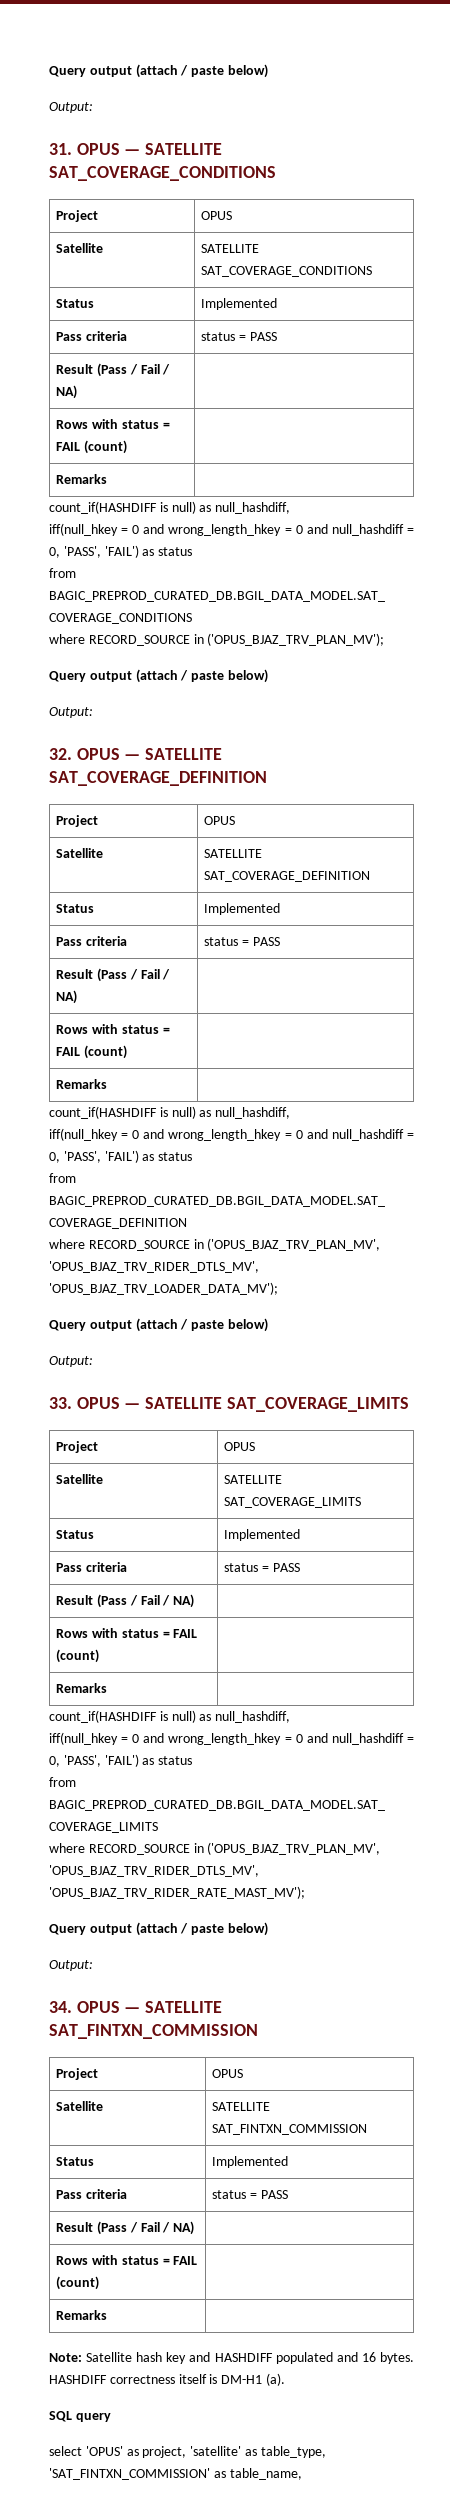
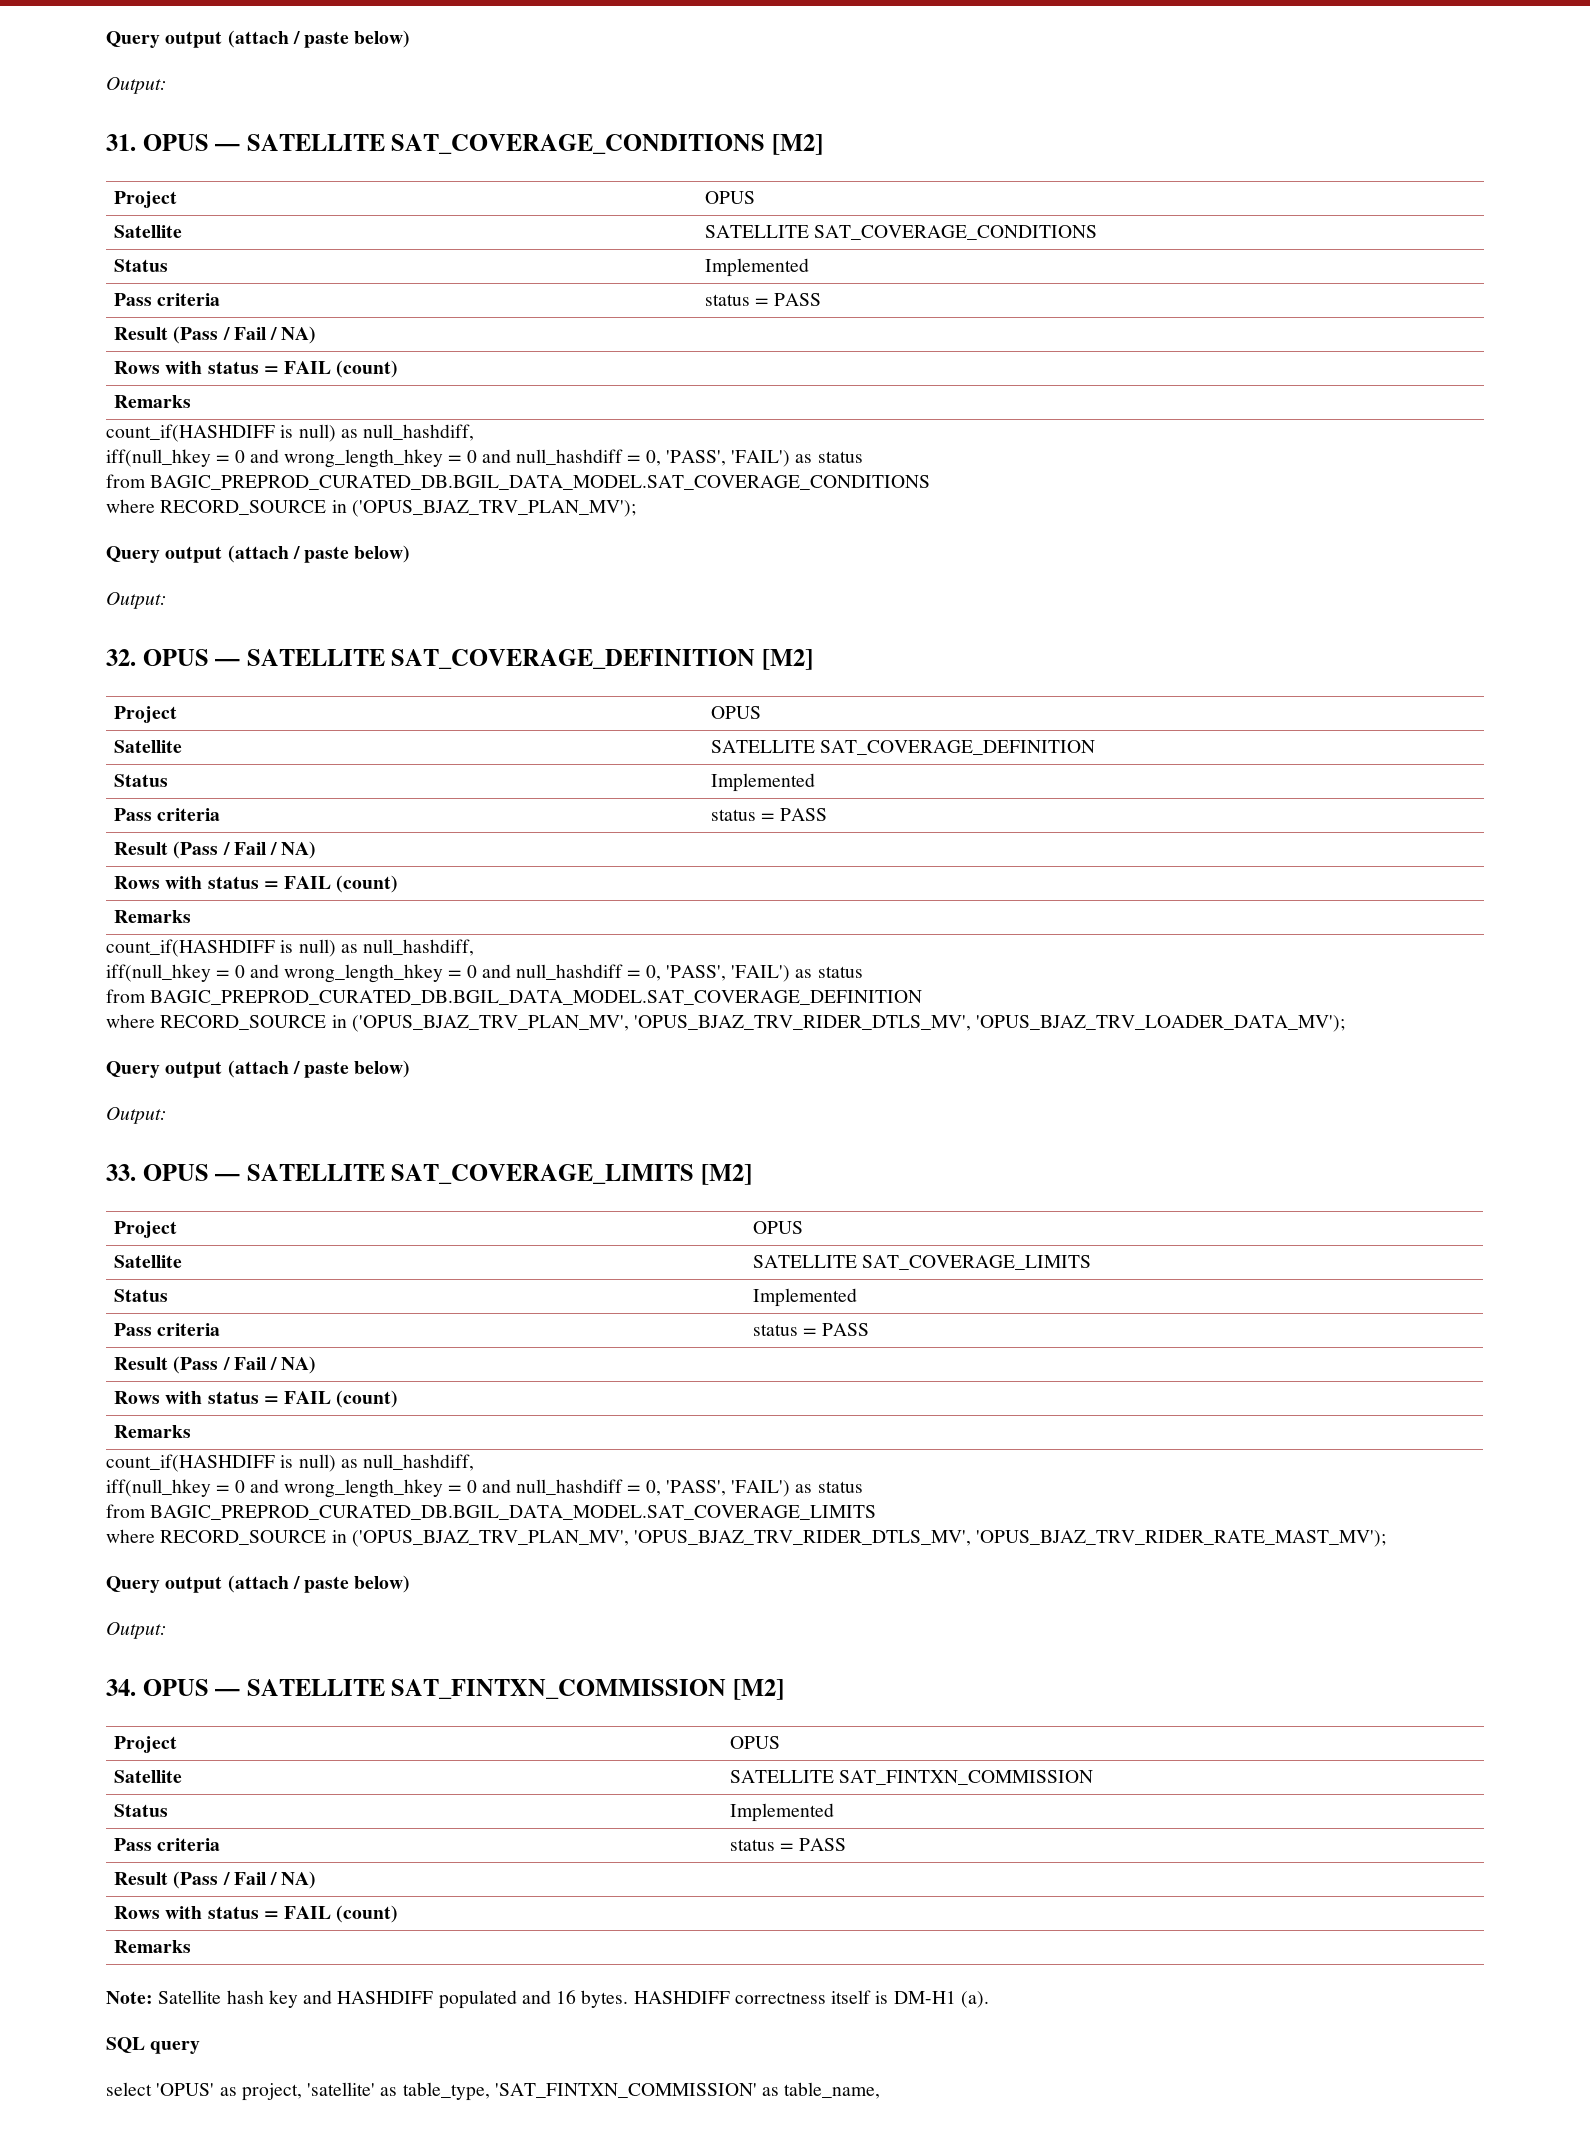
- 31. OPUS — SATELLITE SAT_COVERAGE_CONDITIONS
+ 31. OPUS — SATELLITE SAT_COVERAGE_CONDITIONS [M2]
- 32. OPUS — SATELLITE SAT_COVERAGE_DEFINITION
+ 32. OPUS — SATELLITE SAT_COVERAGE_DEFINITION [M2]
- 33. OPUS — SATELLITE SAT_COVERAGE_LIMITS
+ 33. OPUS — SATELLITE SAT_COVERAGE_LIMITS [M2]
- 34. OPUS — SATELLITE SAT_FINTXN_COMMISSION
+ 34. OPUS — SATELLITE SAT_FINTXN_COMMISSION [M2]

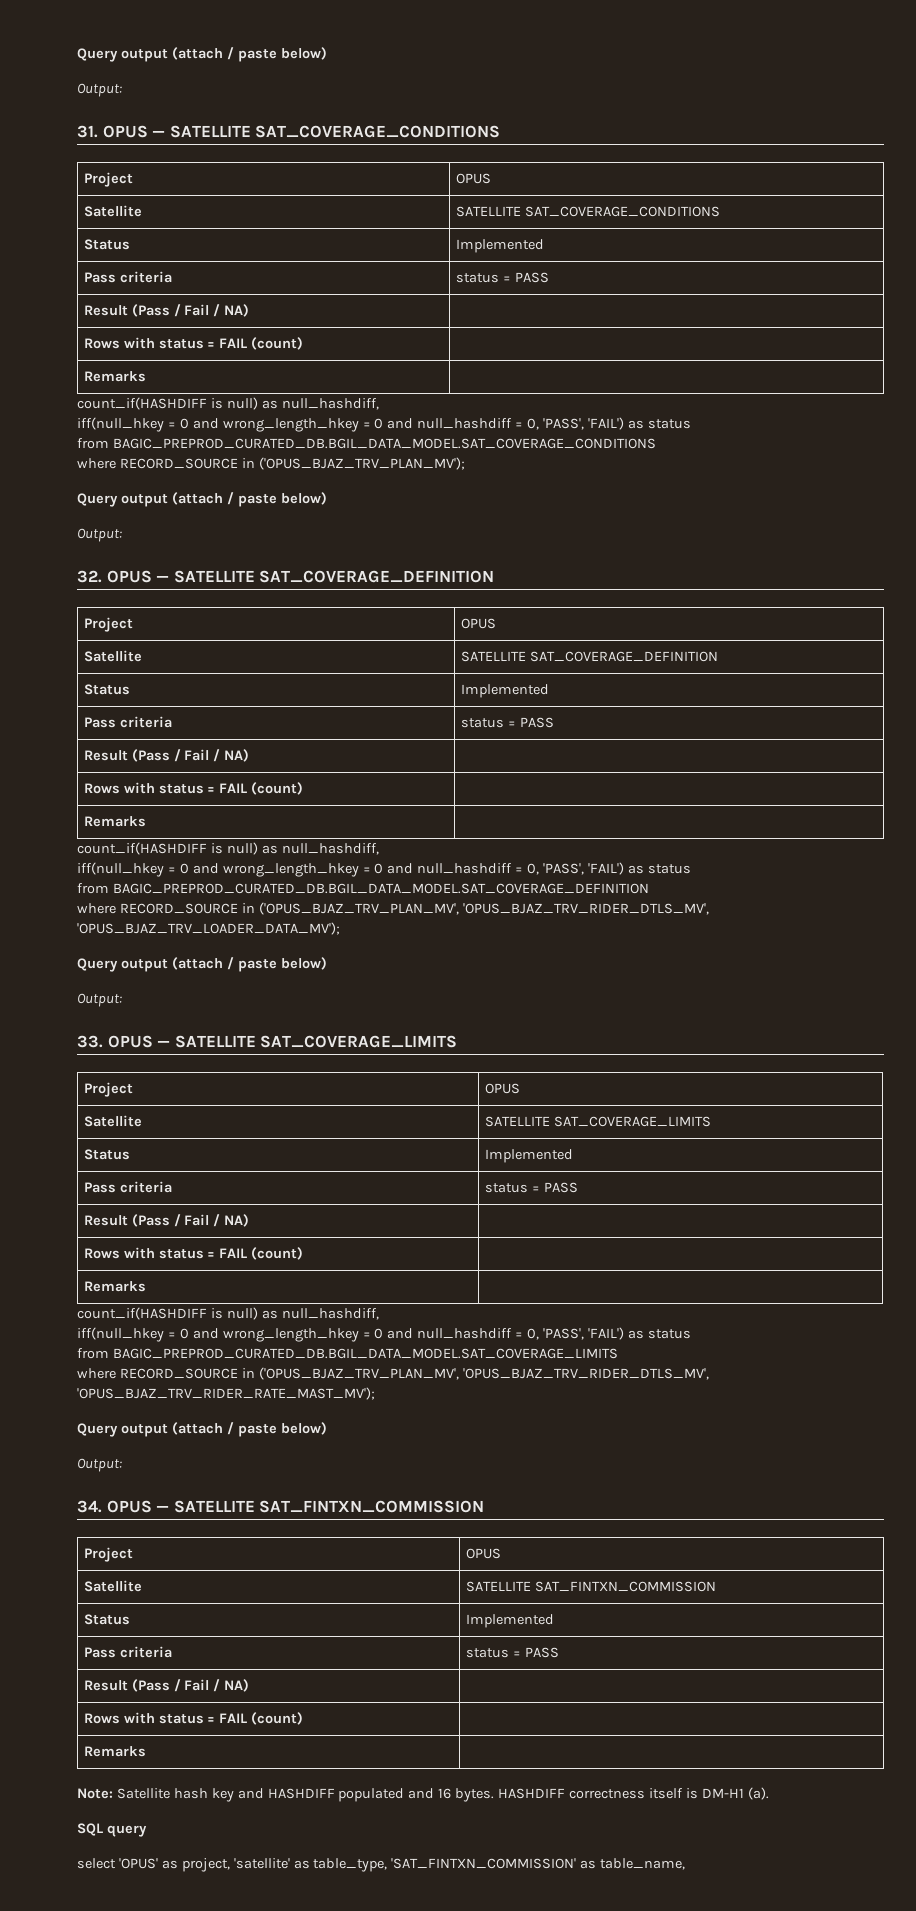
- 31. OPUS — SATELLITE SAT_COVERAGE_CONDITIONS [M2]
+ 31. OPUS — SATELLITE SAT_COVERAGE_CONDITIONS
- 32. OPUS — SATELLITE SAT_COVERAGE_DEFINITION [M2]
+ 32. OPUS — SATELLITE SAT_COVERAGE_DEFINITION
- 33. OPUS — SATELLITE SAT_COVERAGE_LIMITS [M2]
+ 33. OPUS — SATELLITE SAT_COVERAGE_LIMITS
- 34. OPUS — SATELLITE SAT_FINTXN_COMMISSION [M2]
+ 34. OPUS — SATELLITE SAT_FINTXN_COMMISSION

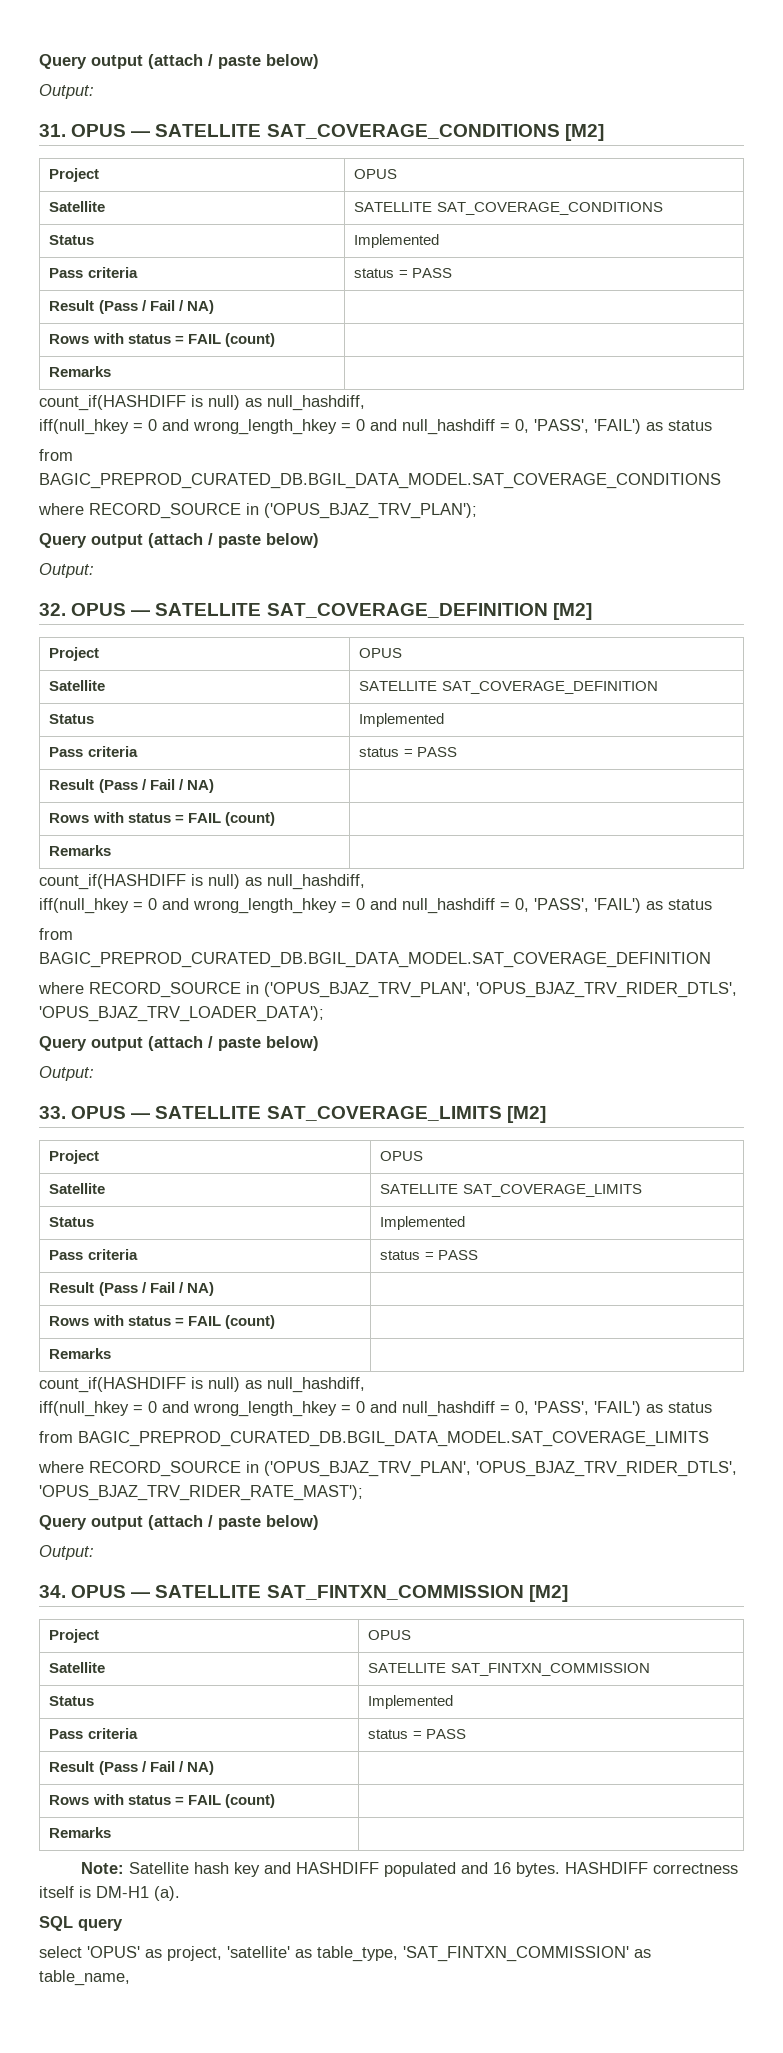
- 31. OPUS — SATELLITE SAT_COVERAGE_CONDITIONS
+ 31. OPUS — SATELLITE SAT_COVERAGE_CONDITIONS [M2]
- where RECORD_SOURCE in ('OPUS_BJAZ_TRV_PLAN_MV');
+ where RECORD_SOURCE in ('OPUS_BJAZ_TRV_PLAN');
- 32. OPUS — SATELLITE SAT_COVERAGE_DEFINITION
+ 32. OPUS — SATELLITE SAT_COVERAGE_DEFINITION [M2]
- where RECORD_SOURCE in ('OPUS_BJAZ_TRV_PLAN_MV', 'OPUS_BJAZ_TRV_RIDER_DTLS_MV', 'OPUS_BJAZ_TRV_LOADER_DATA_MV');
+ where RECORD_SOURCE in ('OPUS_BJAZ_TRV_PLAN', 'OPUS_BJAZ_TRV_RIDER_DTLS', 'OPUS_BJAZ_TRV_LOADER_DATA');
- 33. OPUS — SATELLITE SAT_COVERAGE_LIMITS
+ 33. OPUS — SATELLITE SAT_COVERAGE_LIMITS [M2]
- where RECORD_SOURCE in ('OPUS_BJAZ_TRV_PLAN_MV', 'OPUS_BJAZ_TRV_RIDER_DTLS_MV', 'OPUS_BJAZ_TRV_RIDER_RATE_MAST_MV');
+ where RECORD_SOURCE in ('OPUS_BJAZ_TRV_PLAN', 'OPUS_BJAZ_TRV_RIDER_DTLS', 'OPUS_BJAZ_TRV_RIDER_RATE_MAST');
- 34. OPUS — SATELLITE SAT_FINTXN_COMMISSION
+ 34. OPUS — SATELLITE SAT_FINTXN_COMMISSION [M2]

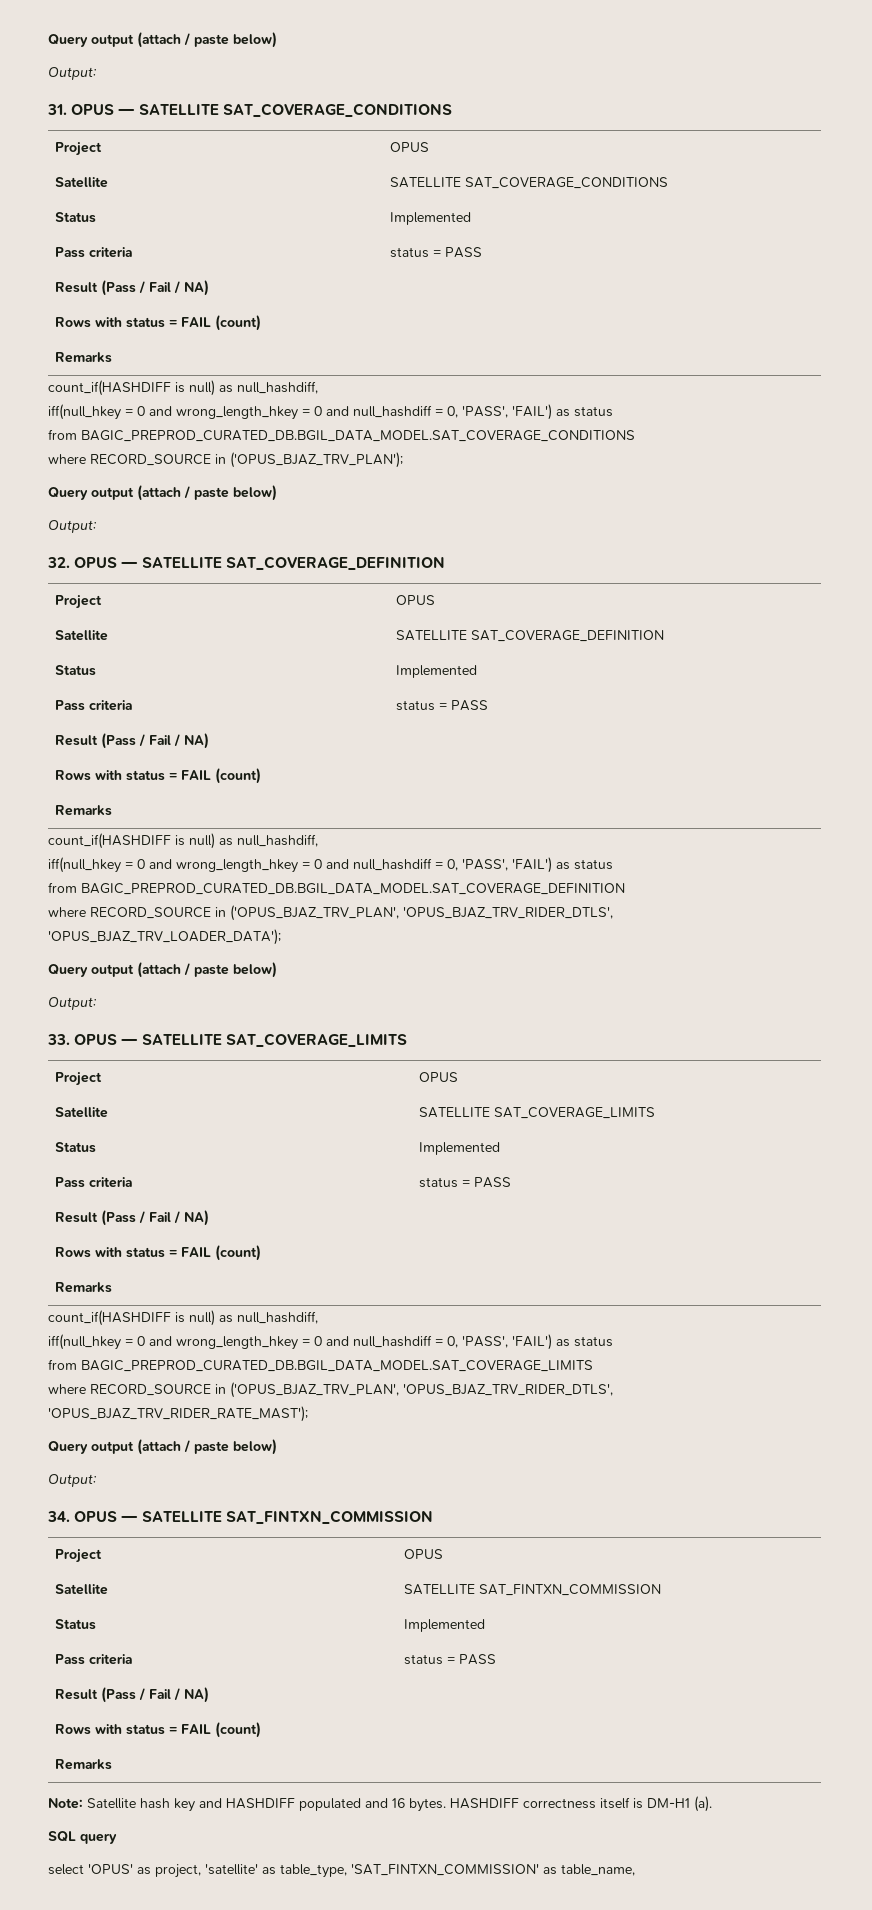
- 31. OPUS — SATELLITE SAT_COVERAGE_CONDITIONS [M2]
+ 31. OPUS — SATELLITE SAT_COVERAGE_CONDITIONS
- 32. OPUS — SATELLITE SAT_COVERAGE_DEFINITION [M2]
+ 32. OPUS — SATELLITE SAT_COVERAGE_DEFINITION
- 33. OPUS — SATELLITE SAT_COVERAGE_LIMITS [M2]
+ 33. OPUS — SATELLITE SAT_COVERAGE_LIMITS
- 34. OPUS — SATELLITE SAT_FINTXN_COMMISSION [M2]
+ 34. OPUS — SATELLITE SAT_FINTXN_COMMISSION

